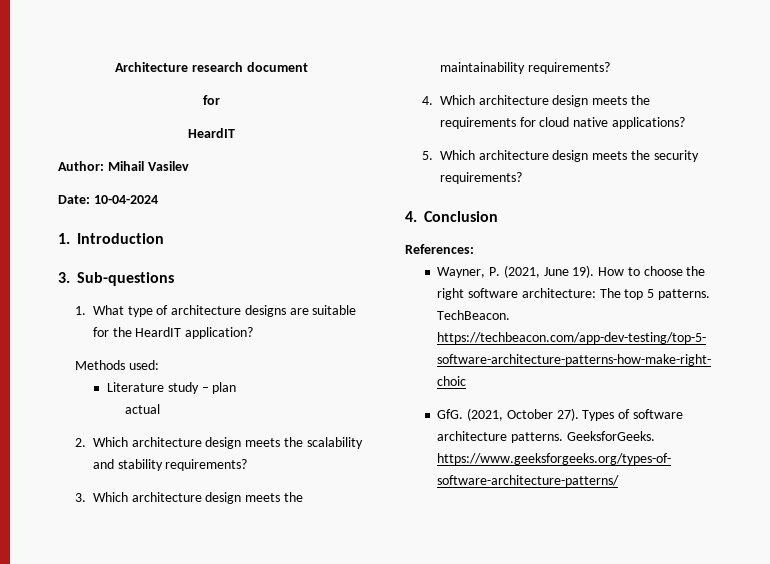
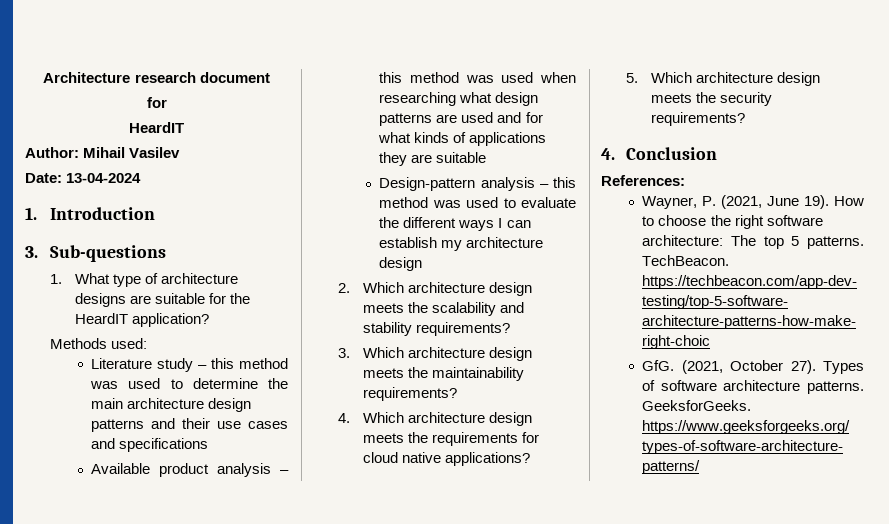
- Date: 10-04-2024
+ Date: 13-04-2024
- Literature study – plan
- actual
+ Literature study – this method was used to determine the main architecture design patterns and their use cases and specifications
+ Available product analysis – this method was used when researching what design patterns are used and for what kinds of applications they are suitable
+ Design-pattern analysis – this method was used to evaluate the different ways I can establish my architecture design

